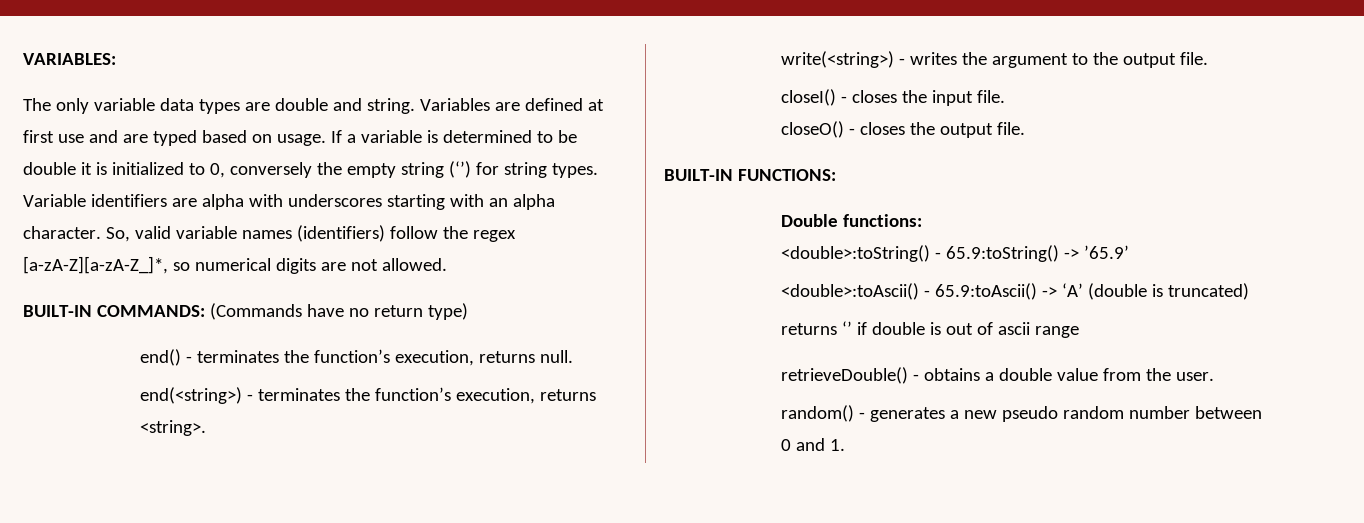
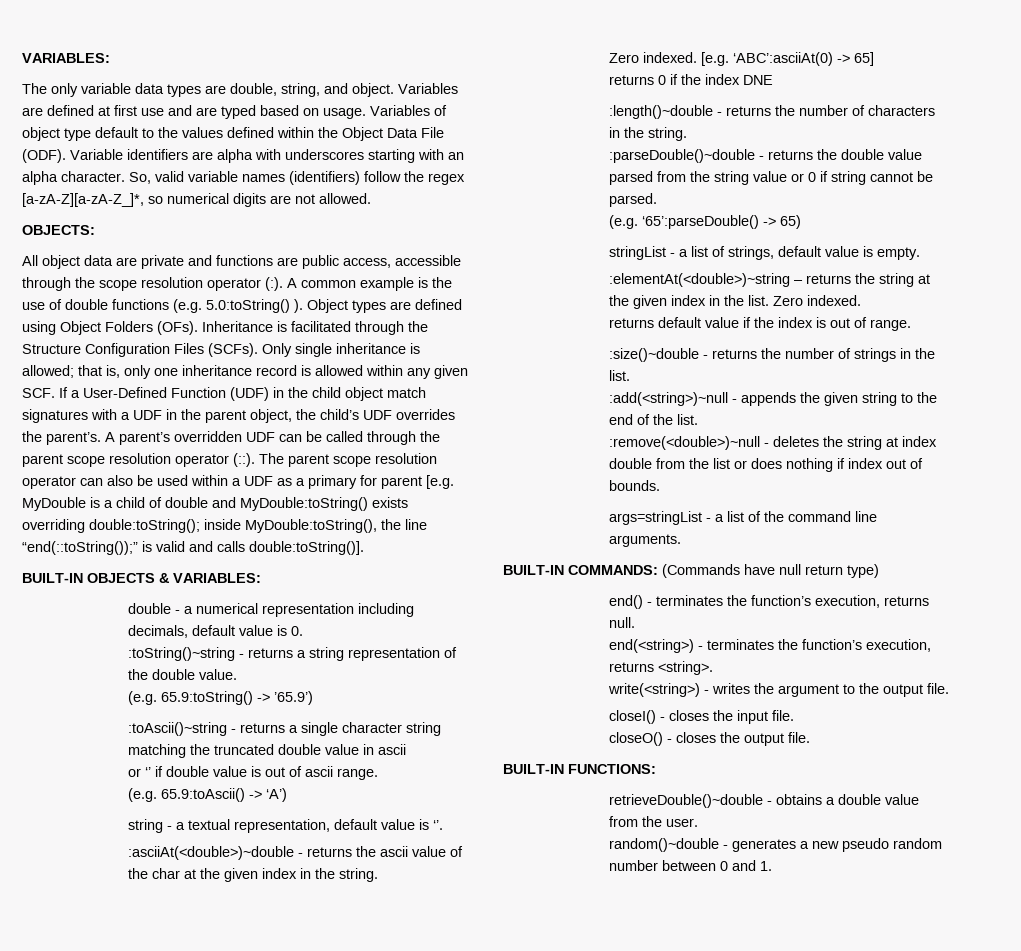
- The only variable data types are double and string.
+ The only variable data types are double, string, and object.
- If a variable is determined to be double it is initialized to 0, conversely the empty string (‘’) for string types.
+ Variables of object type default to the values defined within the Object Data File (ODF).
+ OBJECTS:
+ All object data are private and functions are public access, accessible through the scope resolution operator (:). A common example is the use of double functions (e.g. 5.0:toString() ). Object types are defined using Object Folders (OFs). Inheritance is facilitated through the Structure Configuration Files (SCFs). Only single inheritance is allowed; that is, only one inheritance record is allowed within any given SCF. If a User-Defined Function (UDF) in the child object match signatures with a UDF in the parent object, the child’s UDF overrides the parent’s. A parent’s overridden UDF can be called through the parent scope resolution operator (::). The parent scope resolution operator can also be used within a UDF as a primary for parent [e.g. MyDouble is a child of double and MyDouble:toString() exists overriding double:toString(); inside MyDouble:toString(), the line “end(::toString());” is valid and calls double:toString()].
+ BUILT-IN OBJECTS & VARIABLES:
+ double - a numerical representation including decimals, default value is 0.
+ :toString()~string - returns a string representation of the double value.
+ (e.g. 65.9:toString() -> ’65.9’)
+ :toAscii()~string - returns a single character string matching the truncated double value in ascii
+ or ‘’ if double value is out of ascii range.
+ (e.g. 65.9:toAscii() -> ‘A’)
+ string - a textual representation, default value is ‘’.
+ :asciiAt(<double>)~double - returns the ascii value of the char at the given index in the string.
+ Zero indexed. [e.g. ‘ABC’:asciiAt(0) -> 65]
+ returns 0 if the index DNE
+ :length()~double - returns the number of characters in the string.
+ :parseDouble()~double - returns the double value parsed from the string value or 0 if string cannot be parsed.
+ (e.g. ‘65’:parseDouble() -> 65)
+ stringList - a list of strings, default value is empty.
+ :elementAt(<double>)~string – returns the string at the given index in the list. Zero indexed.
+ returns default value if the index is out of range.
+ :size()~double - returns the number of strings in the list.
+ :add(<string>)~null - appends the given string to the end of the list.
+ :remove(<double>)~null - deletes the string at index double from the list or does nothing if index out of bounds.
+ args=stringList - a list of the command line arguments.
- BUILT-IN COMMANDS: (Commands have no return type)
+ BUILT-IN COMMANDS: (Commands have null return type)
- Double functions:
- <double>:toString() - 65.9:toString() -> ’65.9’
- <double>:toAscii() - 65.9:toAscii() -> ‘A’ (double is truncated)
- returns ‘’ if double is out of ascii range
- retrieveDouble() - obtains a double value from the user.
+ retrieveDouble()~double - obtains a double value from the user.
- random() - generates a new pseudo random number between 0 and 1.
+ random()~double - generates a new pseudo random number between 0 and 1.

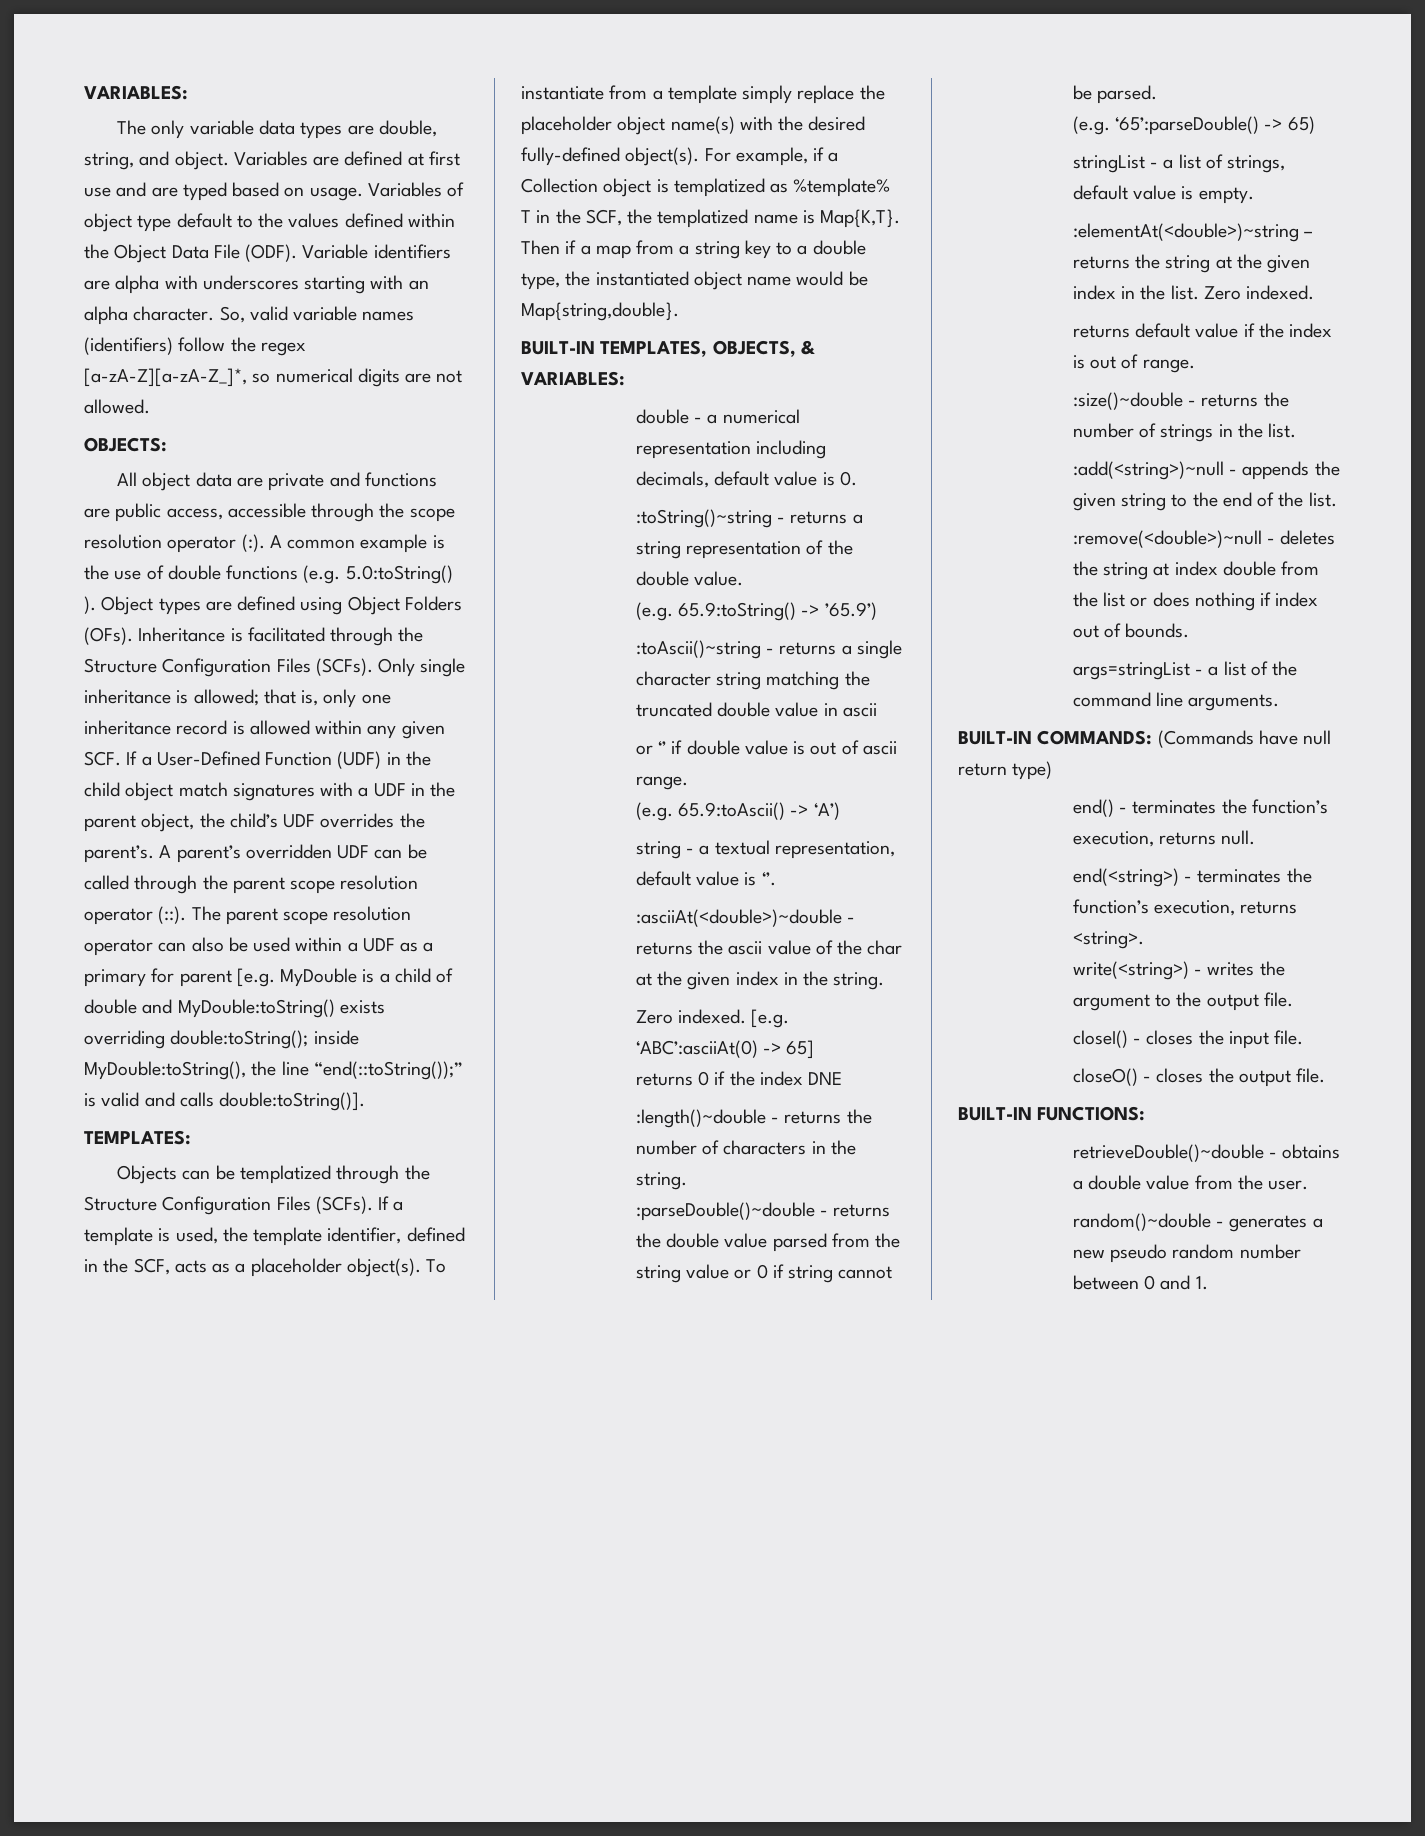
- BUILT-IN OBJECTS & VARIABLES:
+ TEMPLATES:
+ Objects can be templatized through the Structure Configuration Files (SCFs). If a template is used, the template identifier, defined in the SCF, acts as a placeholder object(s). To instantiate from a template simply replace the placeholder object name(s) with the desired fully-defined object(s). For example, if a Collection object is templatized as %template% T in the SCF, the templatized name is Map{K,T}. Then if a map from a string key to a double type, the instantiated object name would be Map{string,double}.
+ BUILT-IN TEMPLATES, OBJECTS, & VARIABLES:

